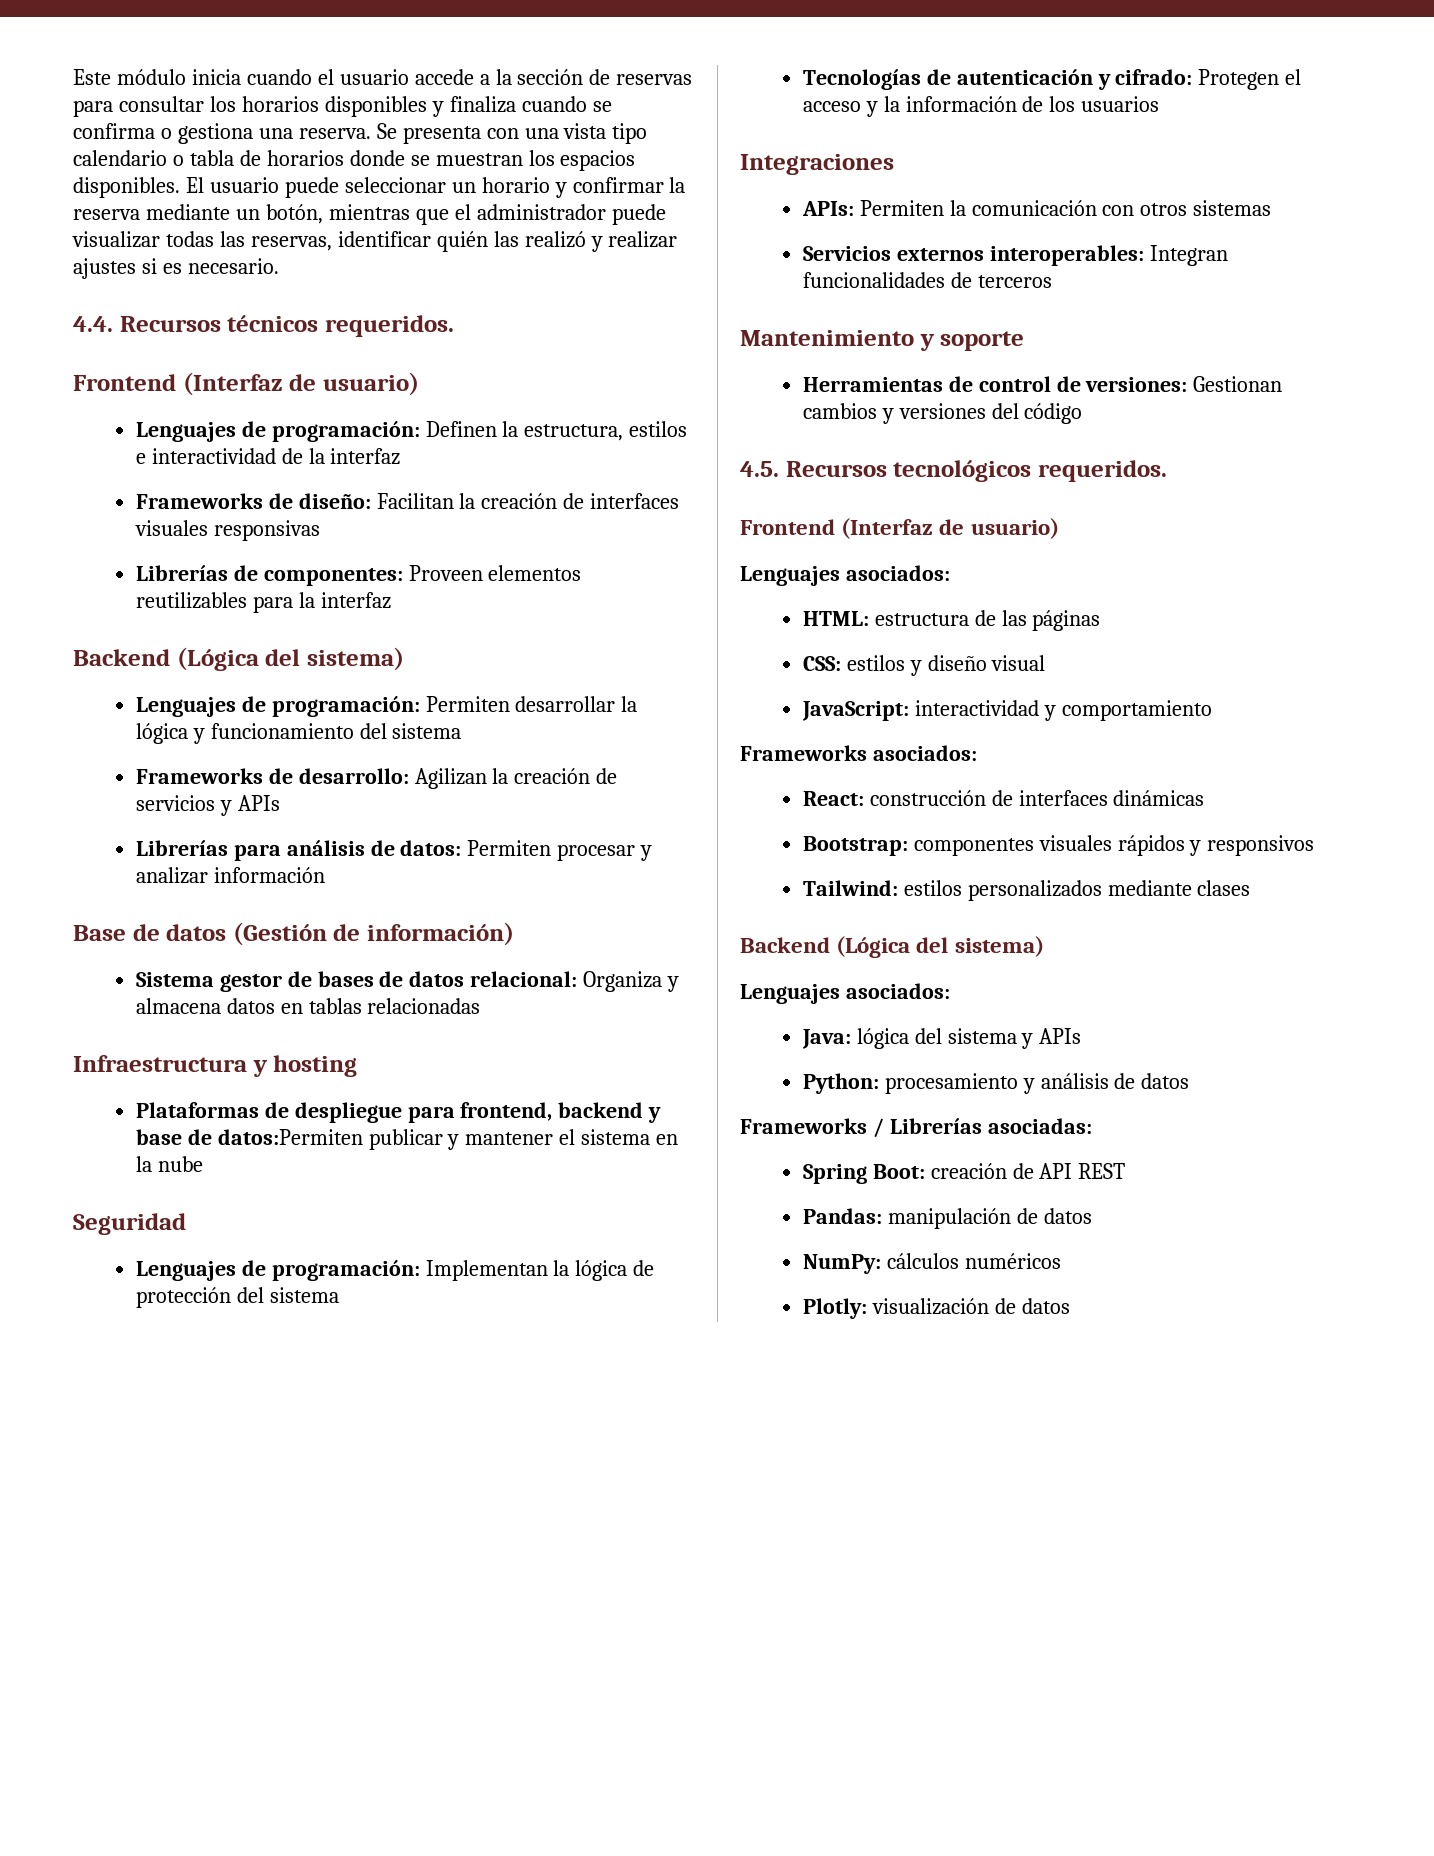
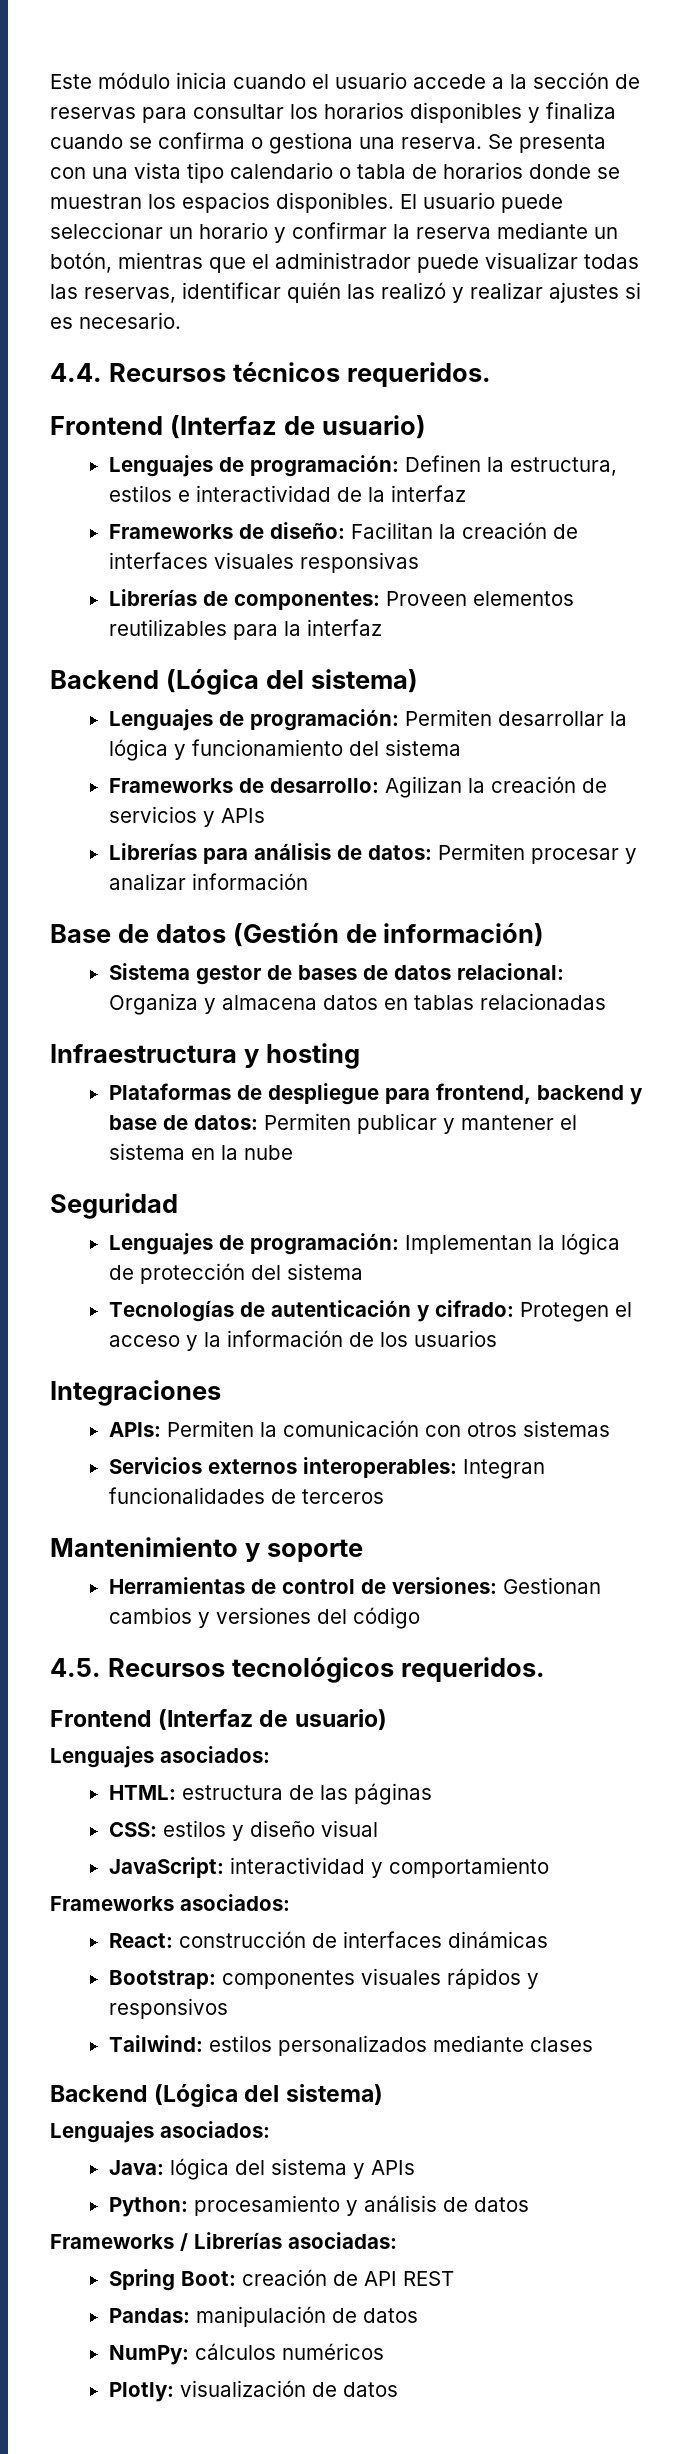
- Plataformas de despliegue para frontend, backend y base de datos:Permiten publicar y mantener el sistema en la nube
+ Plataformas de despliegue para frontend, backend y base de datos: Permiten publicar y mantener el sistema en la nube

